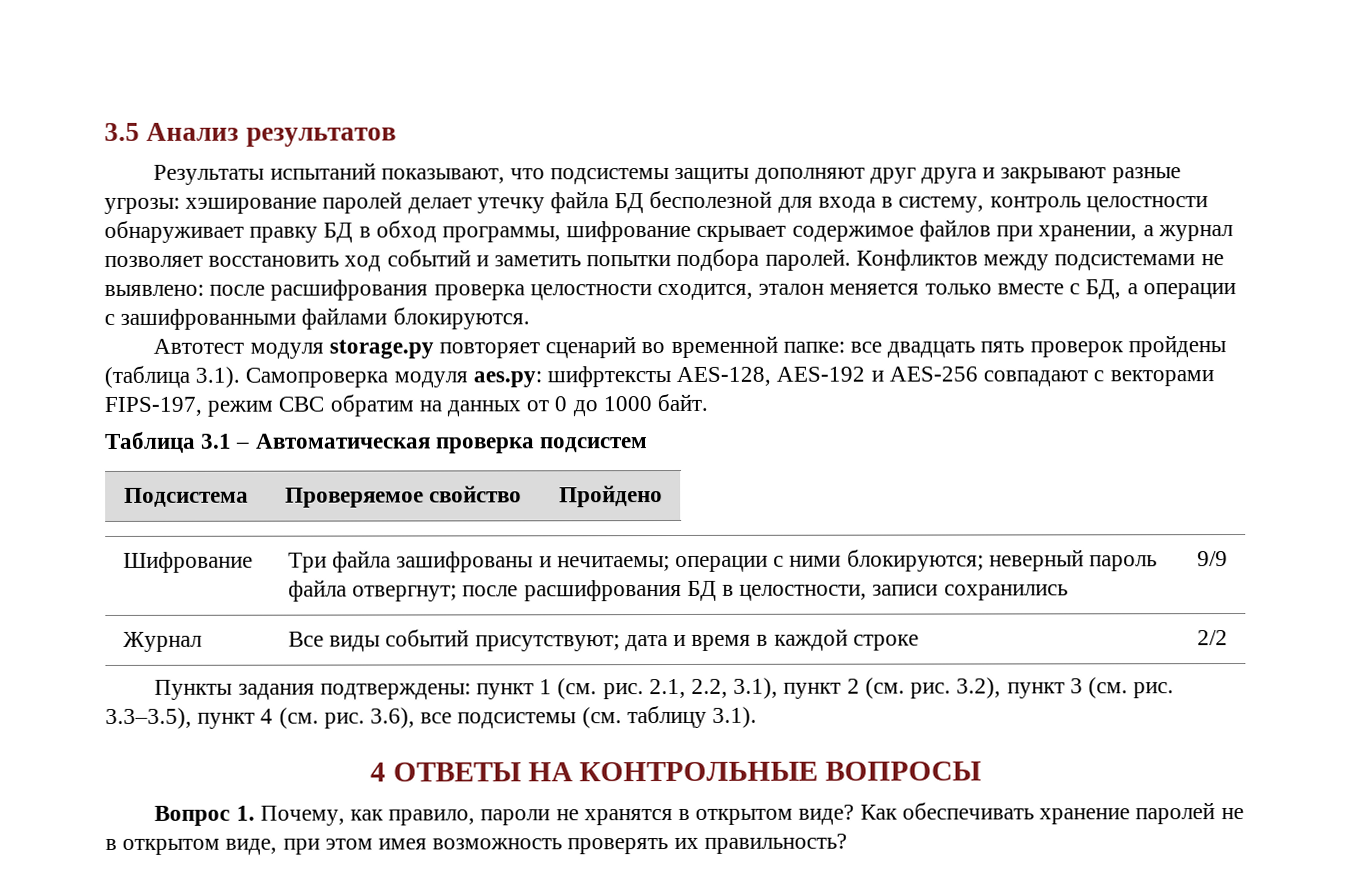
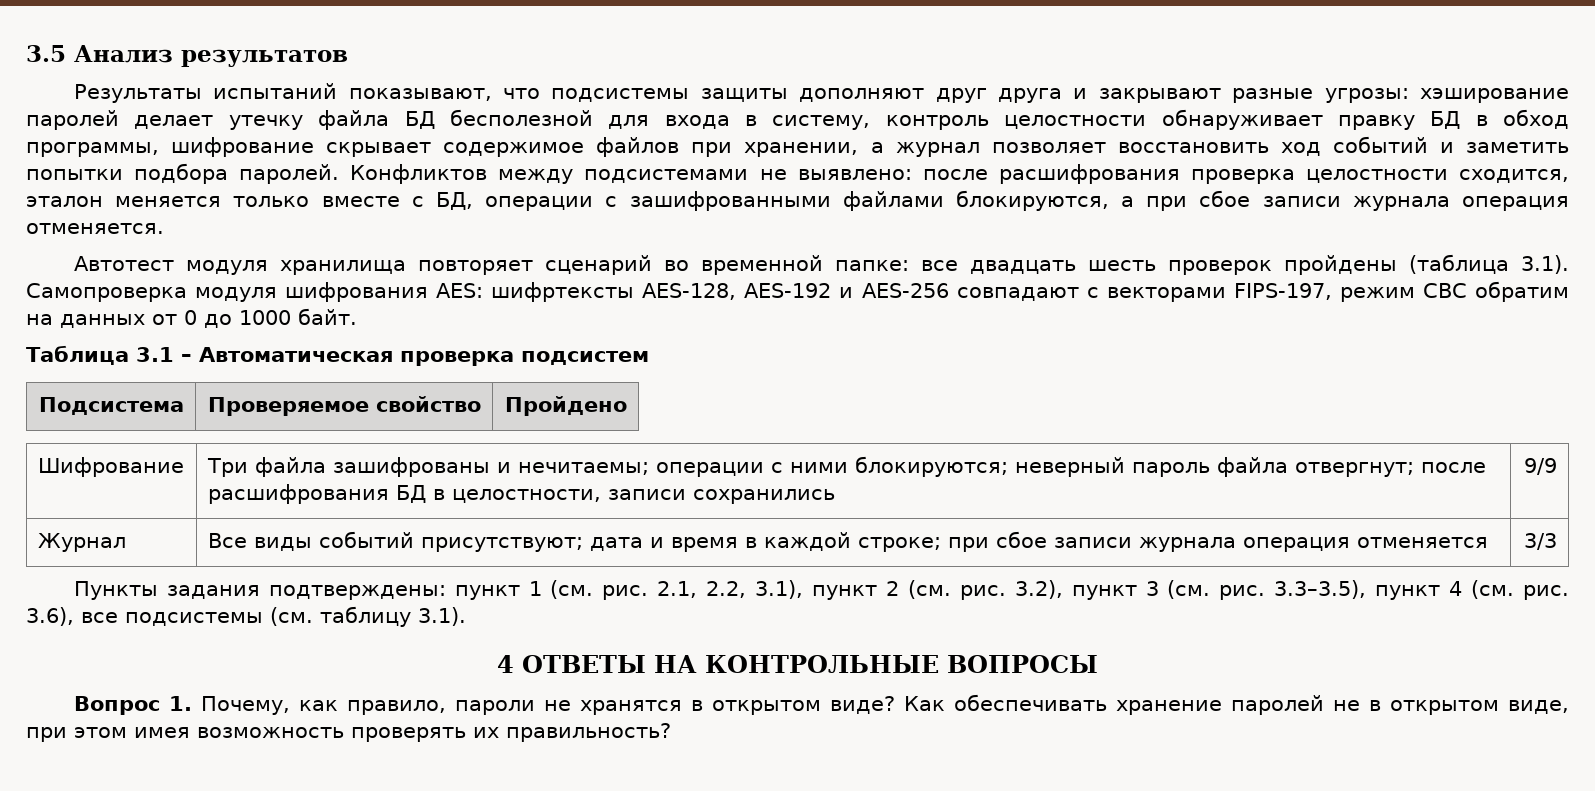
- Конфликтов между подсистемами не выявлено: после расшифрования проверка целостности сходится, эталон меняется только вместе с БД, а операции с зашифрованными файлами блокируются.
+ Конфликтов между подсистемами не выявлено: после расшифрования проверка целостности сходится, эталон меняется только вместе с БД, операции с зашифрованными файлами блокируются, а при сбое записи журнала операция отменяется.
- Автотест модуля storage.py повторяет сценарий во временной папке: все двадцать пять проверок пройдены (таблица 3.1). Самопроверка модуля aes.py: шифртексты AES-128, AES-192 и AES-256 совпадают с векторами FIPS-197, режим CBC обратим на данных от 0 до 1000 байт.
+ Автотест модуля хранилища повторяет сценарий во временной папке: все двадцать шесть проверок пройдены (таблица 3.1). Самопроверка модуля шифрования AES: шифртексты AES-128, AES-192 и AES-256 совпадают с векторами FIPS-197, режим CBC обратим на данных от 0 до 1000 байт.
- Журнал | Все виды событий присутствуют; дата и время в каждой строке | 2/2
+ Журнал | Все виды событий присутствуют; дата и время в каждой строке; при сбое записи журнала операция отменяется | 3/3

